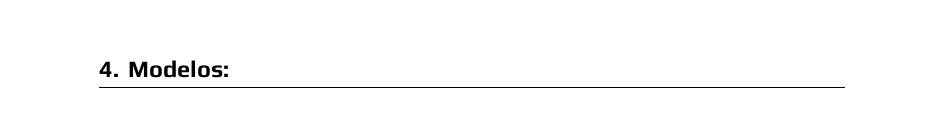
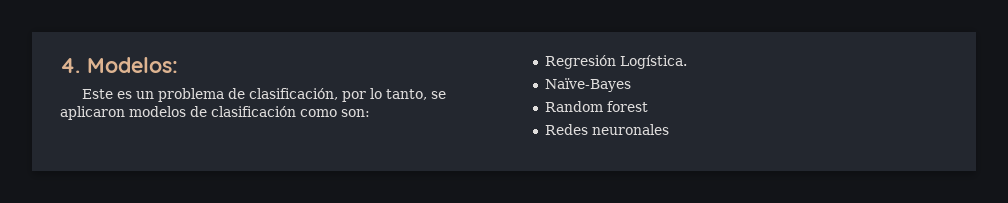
+ Este es un problema de clasificación, por lo tanto, se aplicaron modelos de clasificación como son:
+ Regresión Logística.
+ Naïve-Bayes
+ Random forest
+ Redes neuronales

